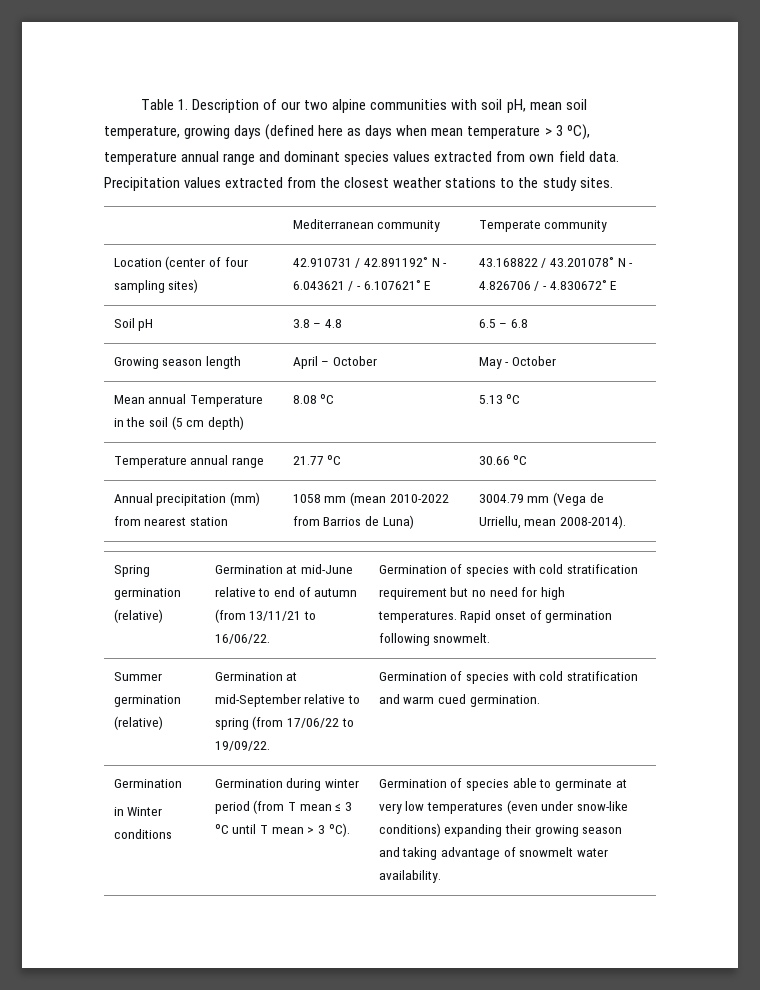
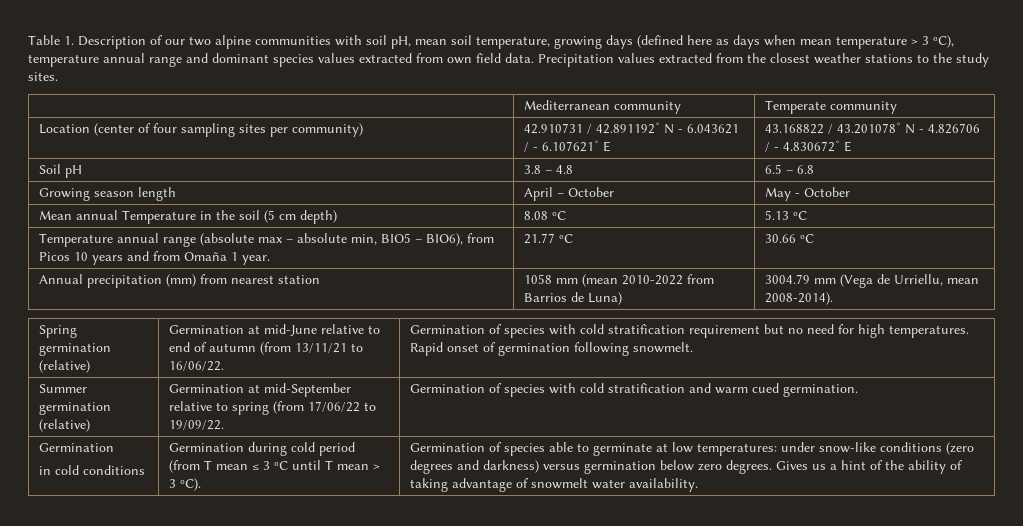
- Location (center of four sampling sites) | 42.910731 / 42.891192˚ N - 6.043621 / - 6.107621˚ E | 43.168822 / 43.201078˚ N - 4.826706 / - 4.830672˚ E
+ Location (center of four sampling sites per community) | 42.910731 / 42.891192˚ N - 6.043621 / - 6.107621˚ E | 43.168822 / 43.201078˚ N - 4.826706 / - 4.830672˚ E
- Temperature annual range | 21.77 ºC | 30.66 ºC
+ Temperature annual range (absolute max – absolute min, BIO5 – BIO6), from Picos 10 years and from Omaña 1 year. | 21.77 ºC | 30.66 ºC
- in Winter conditions
+ in cold conditions
- Germination during winter period (from T mean ≤ 3 ºC until T mean > 3 ºC).
+ Germination during cold period (from T mean ≤ 3 ºC until T mean > 3 ºC).
- Germination of species able to germinate at very low temperatures (even under snow-like conditions) expanding their growing season and taking advantage of snowmelt water availability.
+ Germination of species able to germinate at low temperatures: under snow-like conditions (zero degrees and darkness) versus germination below zero degrees. Gives us a hint of the ability of taking advantage of snowmelt water availability.

